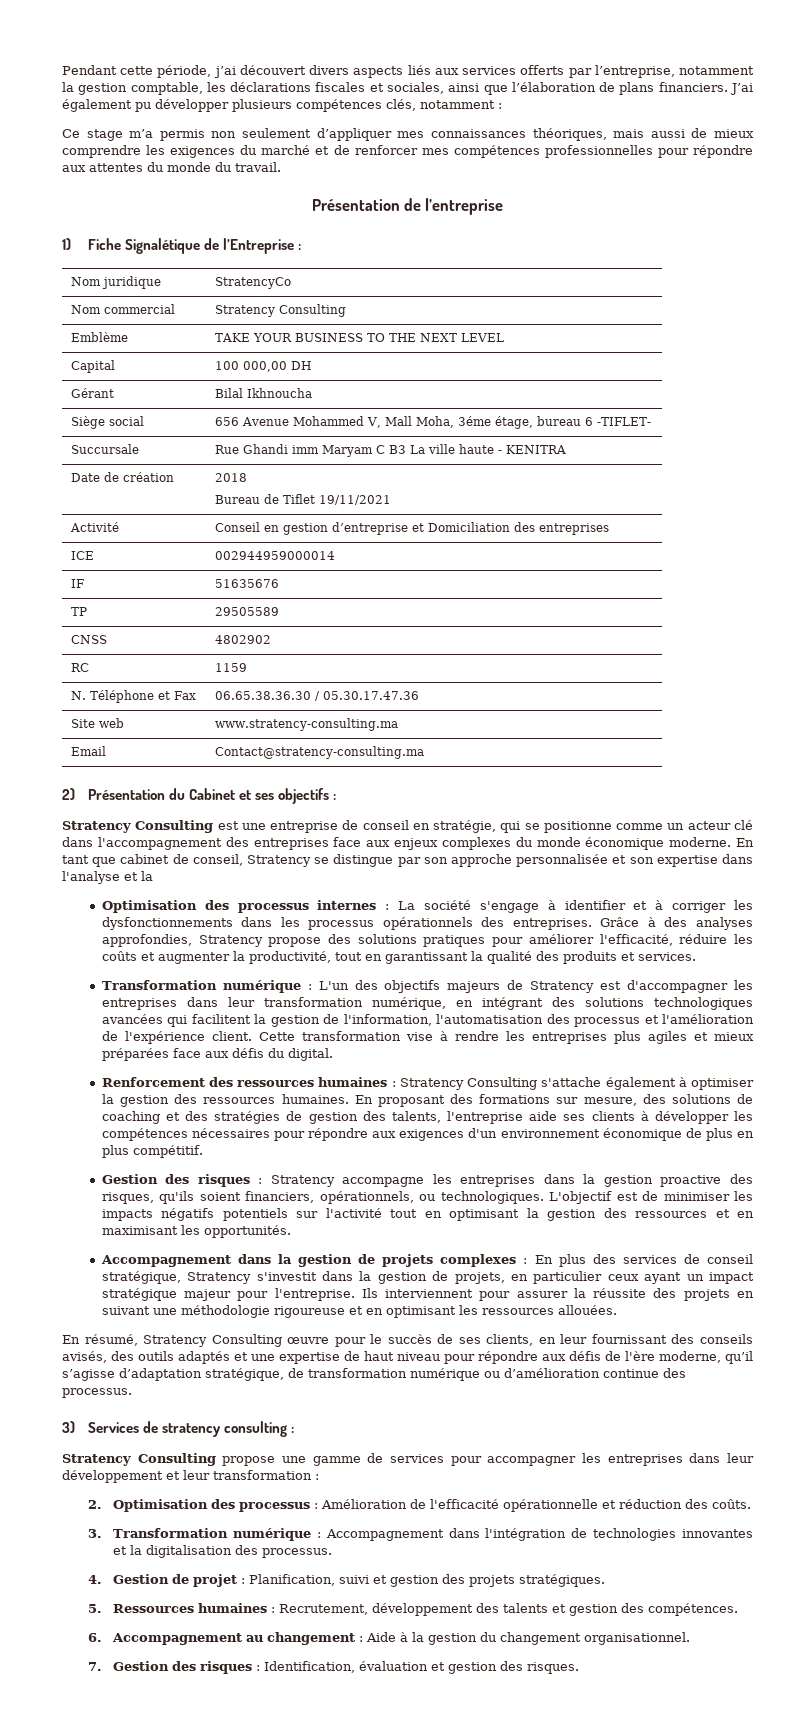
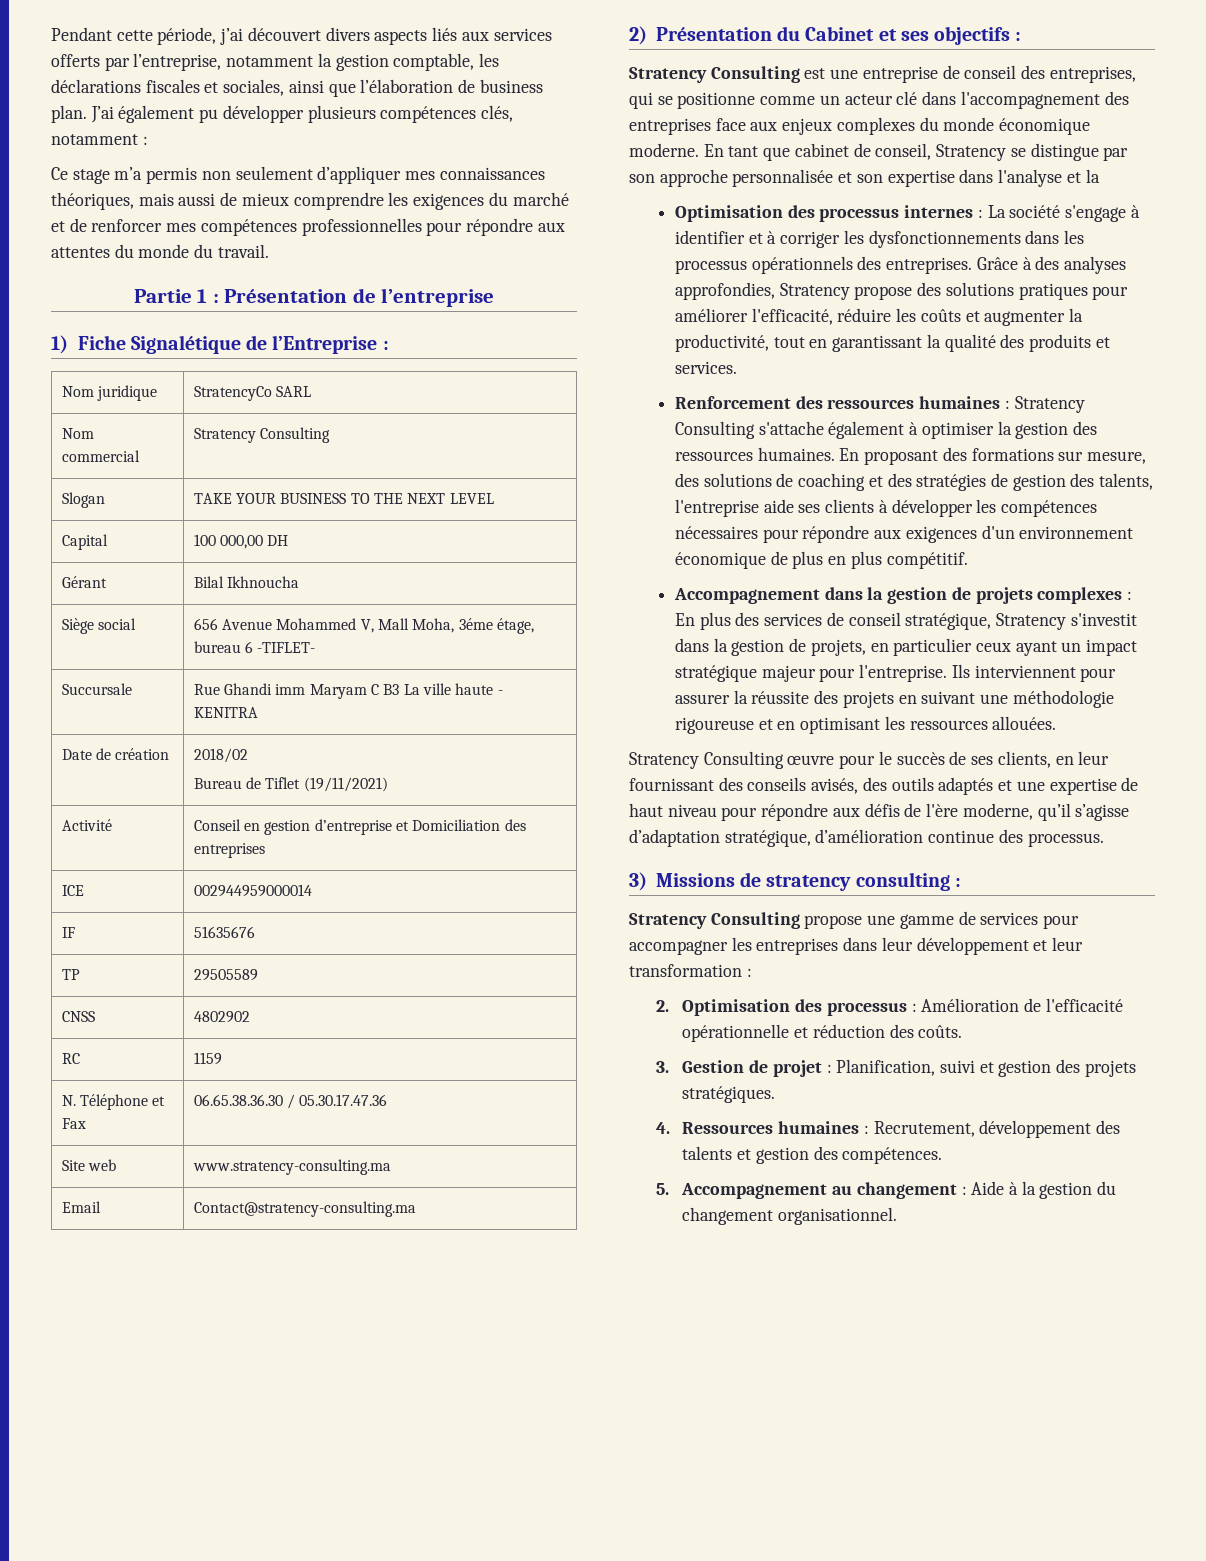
- Pendant cette période, j’ai découvert divers aspects liés aux services offerts par l’entreprise, notamment la gestion comptable, les déclarations fiscales et sociales, ainsi que l’élaboration de plans financiers.
+ Pendant cette période, j’ai découvert divers aspects liés aux services offerts par l’entreprise, notamment la gestion comptable, les déclarations fiscales et sociales, ainsi que l’élaboration de business plan.
- Présentation de l’entreprise
+ Partie 1 : Présentation de l’entreprise
- Nom juridique | StratencyCo
+ Nom juridique | StratencyCo SARL
- Emblème | TAKE YOUR BUSINESS TO THE NEXT LEVEL
+ Slogan | TAKE YOUR BUSINESS TO THE NEXT LEVEL
- Date de création | 2018
- Bureau de Tiflet 19/11/2021
+ Date de création | 2018/02
+ Bureau de Tiflet (19/11/2021)
- Stratency Consulting est une entreprise de conseil en stratégie, qui se positionne comme un acteur clé dans l'accompagnement des entreprises face aux enjeux complexes du monde économique moderne.
+ Stratency Consulting est une entreprise de conseil des entreprises, qui se positionne comme un acteur clé dans l'accompagnement des entreprises face aux enjeux complexes du monde économique moderne.
- Transformation numérique : L'un des objectifs majeurs de Stratency est d'accompagner les entreprises dans leur transformation numérique, en intégrant des solutions technologiques avancées qui facilitent la gestion de l'information, l'automatisation des processus et l'amélioration de l'expérience client. Cette transformation vise à rendre les entreprises plus agiles et mieux préparées face aux défis du digital.
- Gestion des risques : Stratency accompagne les entreprises dans la gestion proactive des risques, qu'ils soient financiers, opérationnels, ou technologiques. L'objectif est de minimiser les impacts négatifs potentiels sur l'activité tout en optimisant la gestion des ressources et en maximisant les opportunités.
- En résumé, Stratency Consulting œuvre pour le succès de ses clients, en leur fournissant des conseils avisés, des outils adaptés et une expertise de haut niveau pour répondre aux défis de l'ère moderne, qu’il s’agisse d’adaptation stratégique, de transformation numérique ou d’amélioration continue des processus.
+ Stratency Consulting œuvre pour le succès de ses clients, en leur fournissant des conseils avisés, des outils adaptés et une expertise de haut niveau pour répondre aux défis de l'ère moderne, qu’il s’agisse d’adaptation stratégique, d’amélioration continue des processus.
- 3) Services de stratency consulting :
+ 3) Missions de stratency consulting :
- 3. Transformation numérique : Accompagnement dans l'intégration de technologies innovantes et la digitalisation des processus.
- 4. Gestion de projet : Planification, suivi et gestion des projets stratégiques.
+ 3. Gestion de projet : Planification, suivi et gestion des projets stratégiques.
- 5. Ressources humaines : Recrutement, développement des talents et gestion des compétences.
+ 4. Ressources humaines : Recrutement, développement des talents et gestion des compétences.
- 6. Accompagnement au changement : Aide à la gestion du changement organisationnel.
+ 5. Accompagnement au changement : Aide à la gestion du changement organisationnel.
- 7. Gestion des risques : Identification, évaluation et gestion des risques.

